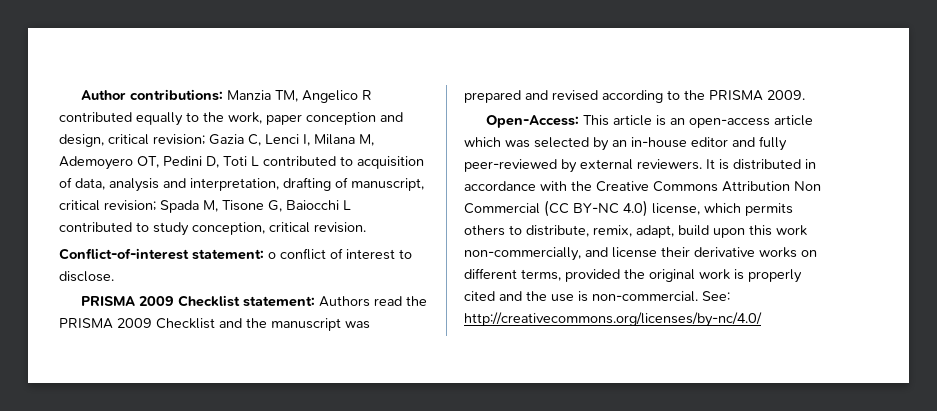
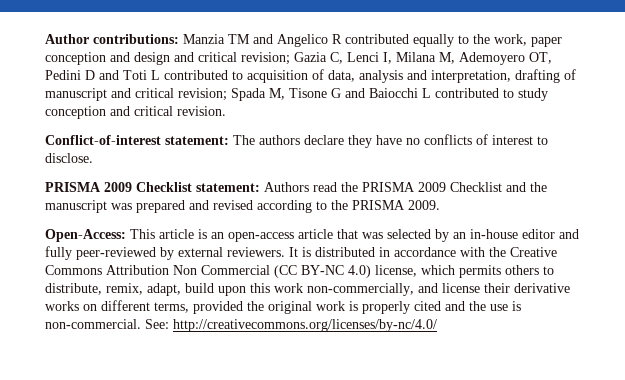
- Author contributions: Manzia TM, Angelico R contributed equally to the work, paper conception and design, critical revision; Gazia C, Lenci I, Milana M, Ademoyero OT, Pedini D, Toti L contributed to acquisition of data, analysis and interpretation, drafting of manuscript, critical revision; Spada M, Tisone G, Baiocchi L contributed to study conception, critical revision.
+ Author contributions: Manzia TM and Angelico R contributed equally to the work, paper conception and design and critical revision; Gazia C, Lenci I, Milana M, Ademoyero OT, Pedini D and Toti L contributed to acquisition of data, analysis and interpretation, drafting of manuscript and critical revision; Spada M, Tisone G and Baiocchi L contributed to study conception and critical revision.
- Conflict-of-interest statement: o conflict of interest to disclose.
+ Conflict-of-interest statement: The authors declare they have no conflicts of interest to disclose.
- Open-Access: This article is an open-access article which was selected by an in-house editor and fully peer-reviewed by external reviewers.
+ Open-Access: This article is an open-access article that was selected by an in-house editor and fully peer-reviewed by external reviewers.

